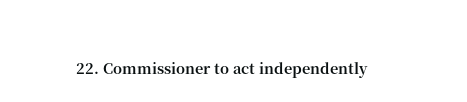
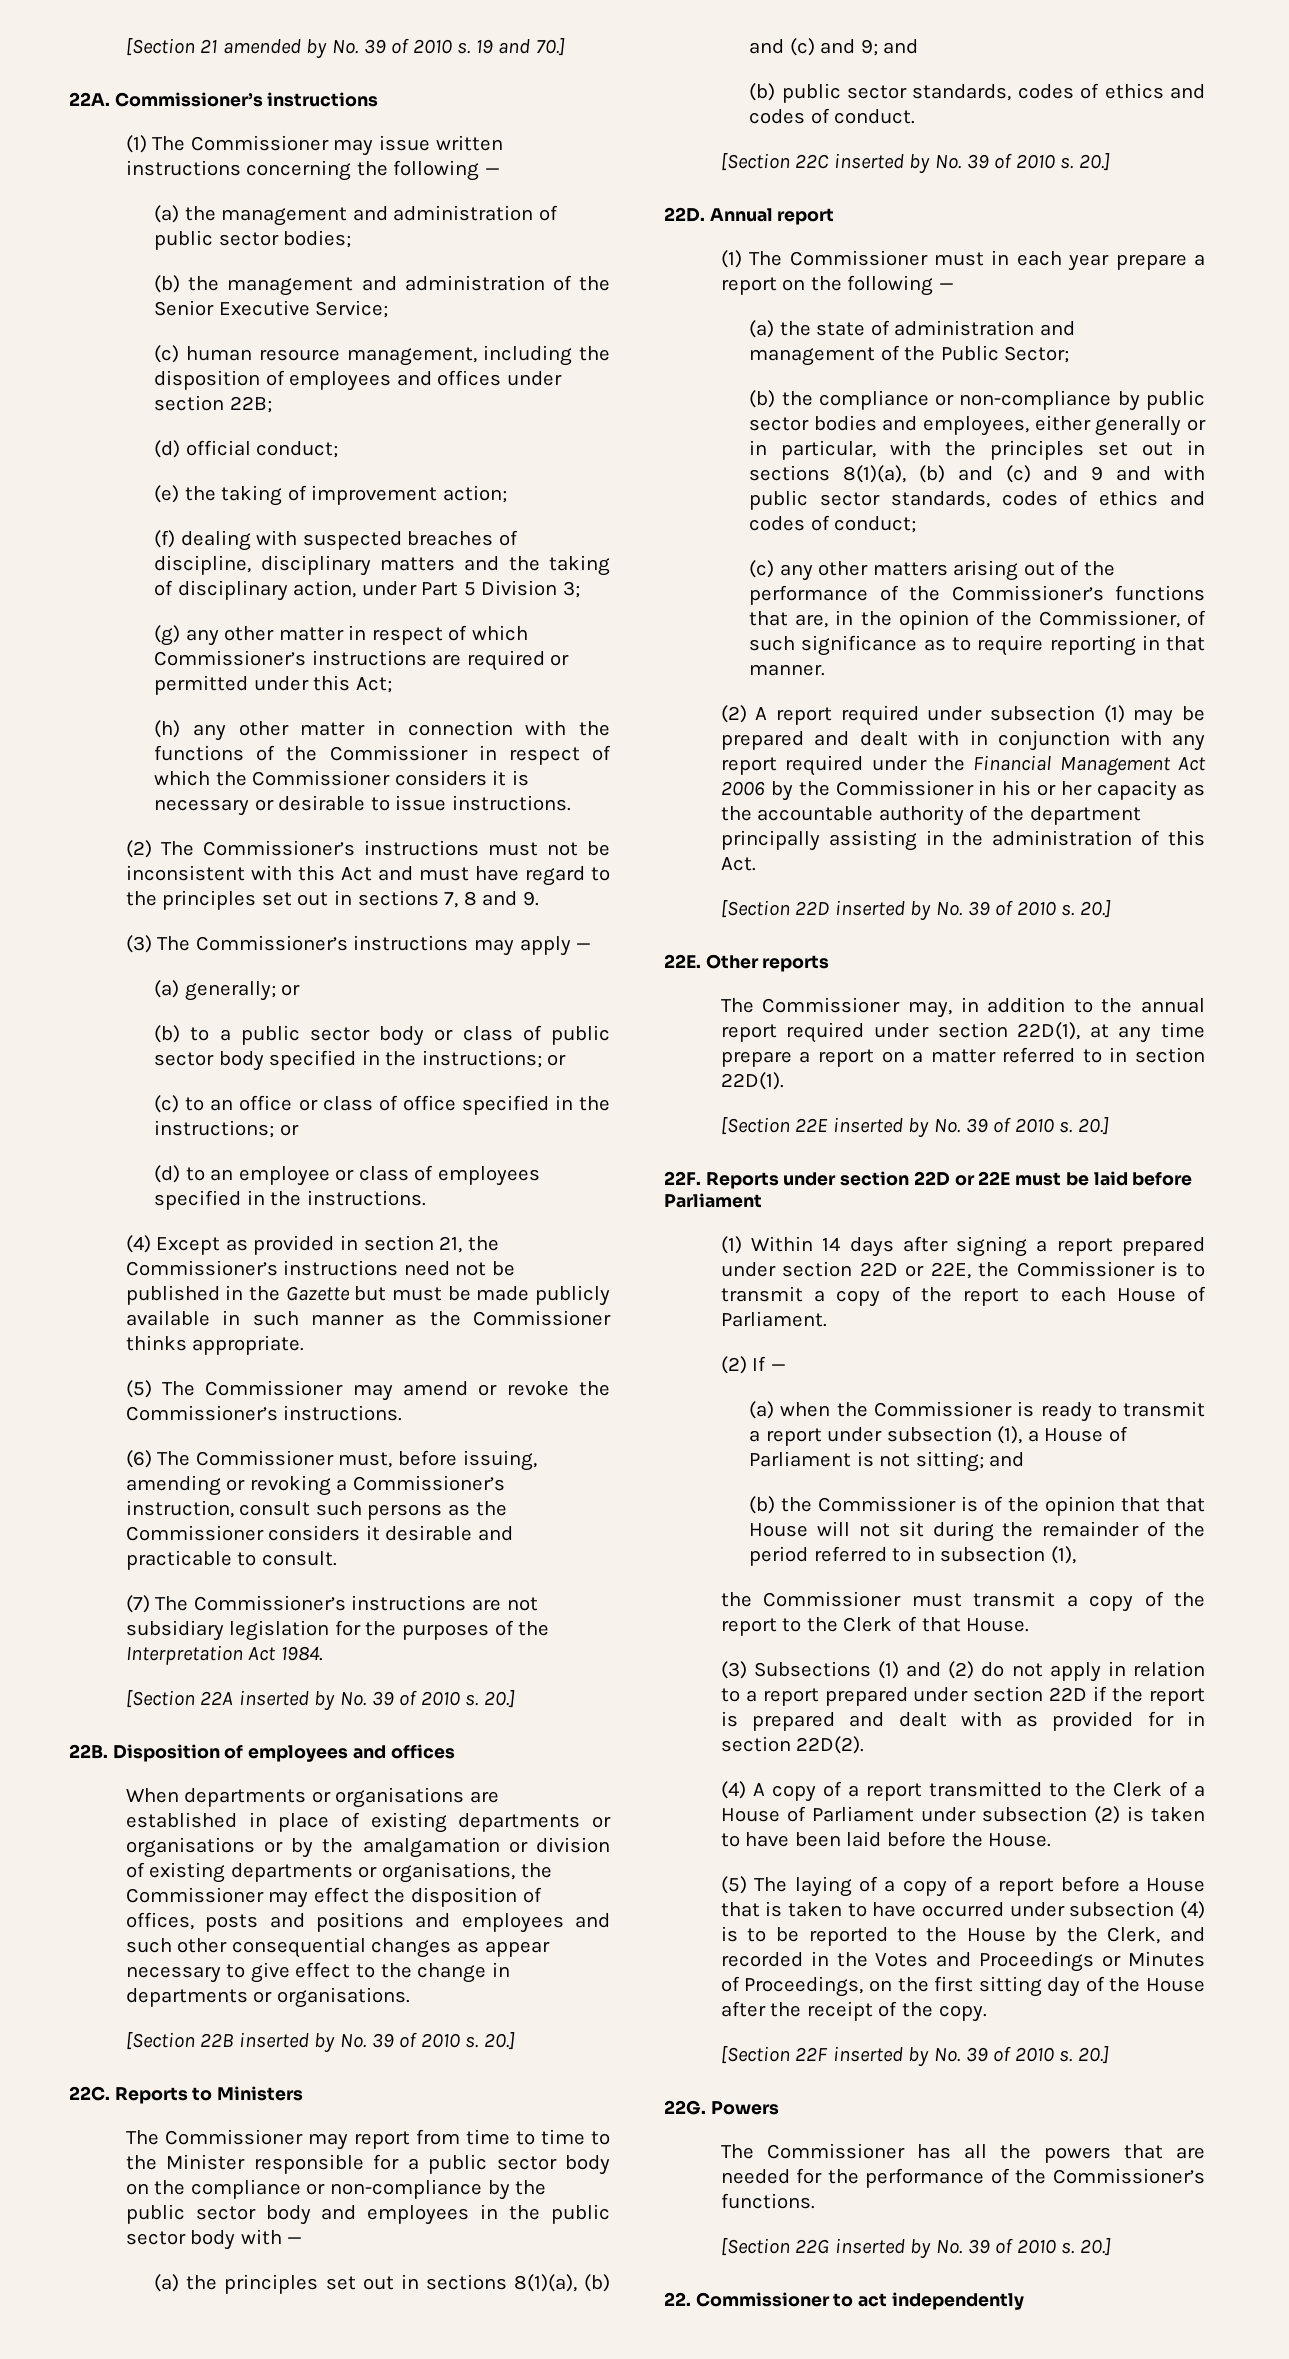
+ [Section 21 amended by No. 39 of 2010 s. 19 and 70.]
+ 22A. Commissioner’s instructions
+ (1) The Commissioner may issue written instructions concerning the following —
+ (a) the management and administration of public sector bodies;
+ (b) the management and administration of the Senior Executive Service;
+ (c) human resource management, including the disposition of employees and offices under section 22B;
+ (d) official conduct;
+ (e) the taking of improvement action;
+ (f) dealing with suspected breaches of discipline, disciplinary matters and the taking of disciplinary action, under Part 5 Division 3;
+ (g) any other matter in respect of which Commissioner’s instructions are required or permitted under this Act;
+ (h) any other matter in connection with the functions of the Commissioner in respect of which the Commissioner considers it is necessary or desirable to issue instructions.
+ (2) The Commissioner’s instructions must not be inconsistent with this Act and must have regard to the principles set out in sections 7, 8 and 9.
+ (3) The Commissioner’s instructions may apply —
+ (a) generally; or
+ (b) to a public sector body or class of public sector body specified in the instructions; or
+ (c) to an office or class of office specified in the instructions; or
+ (d) to an employee or class of employees specified in the instructions.
+ (4) Except as provided in section 21, the Commissioner’s instructions need not be published in the Gazette but must be made publicly available in such manner as the Commissioner thinks appropriate.
+ (5) The Commissioner may amend or revoke the Commissioner’s instructions.
+ (6) The Commissioner must, before issuing, amending or revoking a Commissioner’s instruction, consult such persons as the Commissioner considers it desirable and practicable to consult.
+ (7) The Commissioner’s instructions are not subsidiary legislation for the purposes of the Interpretation Act 1984.
+ [Section 22A inserted by No. 39 of 2010 s. 20.]
+ 22B. Disposition of employees and offices
+ When departments or organisations are established in place of existing departments or organisations or by the amalgamation or division of existing departments or organisations, the Commissioner may effect the disposition of offices, posts and positions and employees and such other consequential changes as appear necessary to give effect to the change in departments or organisations.
+ [Section 22B inserted by No. 39 of 2010 s. 20.]
+ 22C. Reports to Ministers
+ The Commissioner may report from time to time to the Minister responsible for a public sector body on the compliance or non-compliance by the public sector body and employees in the public sector body with —
+ (a) the principles set out in sections 8(1)(a), (b) and (c) and 9; and
+ (b) public sector standards, codes of ethics and codes of conduct.
+ [Section 22C inserted by No. 39 of 2010 s. 20.]
+ 22D. Annual report
+ (1) The Commissioner must in each year prepare a report on the following —
+ (a) the state of administration and management of the Public Sector;
+ (b) the compliance or non-compliance by public sector bodies and employees, either generally or in particular, with the principles set out in sections 8(1)(a), (b) and (c) and 9 and with public sector standards, codes of ethics and codes of conduct;
+ (c) any other matters arising out of the performance of the Commissioner’s functions that are, in the opinion of the Commissioner, of such significance as to require reporting in that manner.
+ (2) A report required under subsection (1) may be prepared and dealt with in conjunction with any report required under the Financial Management Act 2006 by the Commissioner in his or her capacity as the accountable authority of the department principally assisting in the administration of this Act.
+ [Section 22D inserted by No. 39 of 2010 s. 20.]
+ 22E. Other reports
+ The Commissioner may, in addition to the annual report required under section 22D(1), at any time prepare a report on a matter referred to in section 22D(1).
+ [Section 22E inserted by No. 39 of 2010 s. 20.]
+ 22F. Reports under section 22D or 22E must be laid before Parliament
+ (1) Within 14 days after signing a report prepared under section 22D or 22E, the Commissioner is to transmit a copy of the report to each House of Parliament.
+ (2) If —
+ (a) when the Commissioner is ready to transmit a report under subsection (1), a House of Parliament is not sitting; and
+ (b) the Commissioner is of the opinion that that House will not sit during the remainder of the period referred to in subsection (1),
+ the Commissioner must transmit a copy of the report to the Clerk of that House.
+ (3) Subsections (1) and (2) do not apply in relation to a report prepared under section 22D if the report is prepared and dealt with as provided for in section 22D(2).
+ (4) A copy of a report transmitted to the Clerk of a House of Parliament under subsection (2) is taken to have been laid before the House.
+ (5) The laying of a copy of a report before a House that is taken to have occurred under subsection (4) is to be reported to the House by the Clerk, and recorded in the Votes and Proceedings or Minutes of Proceedings, on the first sitting day of the House after the receipt of the copy.
+ [Section 22F inserted by No. 39 of 2010 s. 20.]
+ 22G. Powers
+ The Commissioner has all the powers that are needed for the performance of the Commissioner’s functions.
+ [Section 22G inserted by No. 39 of 2010 s. 20.]

